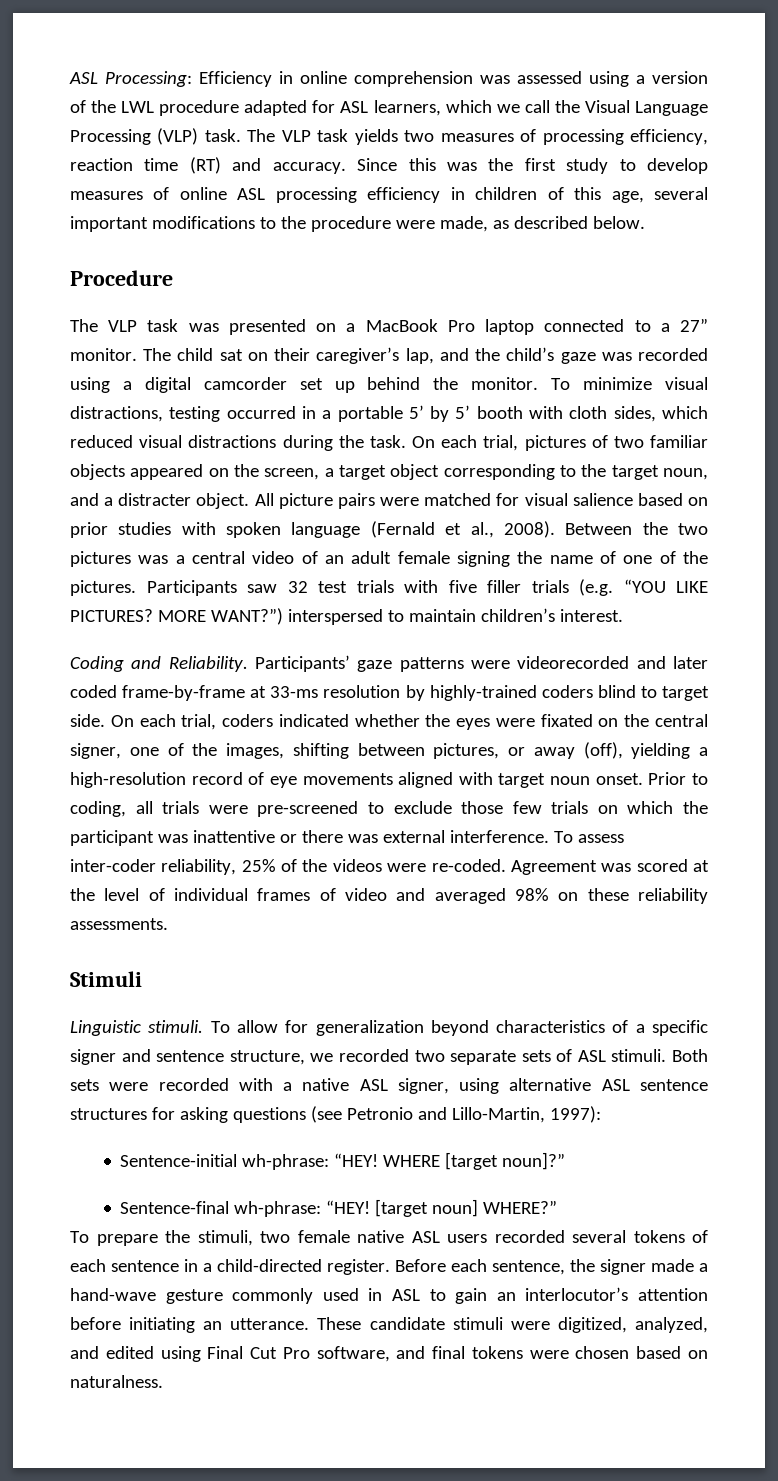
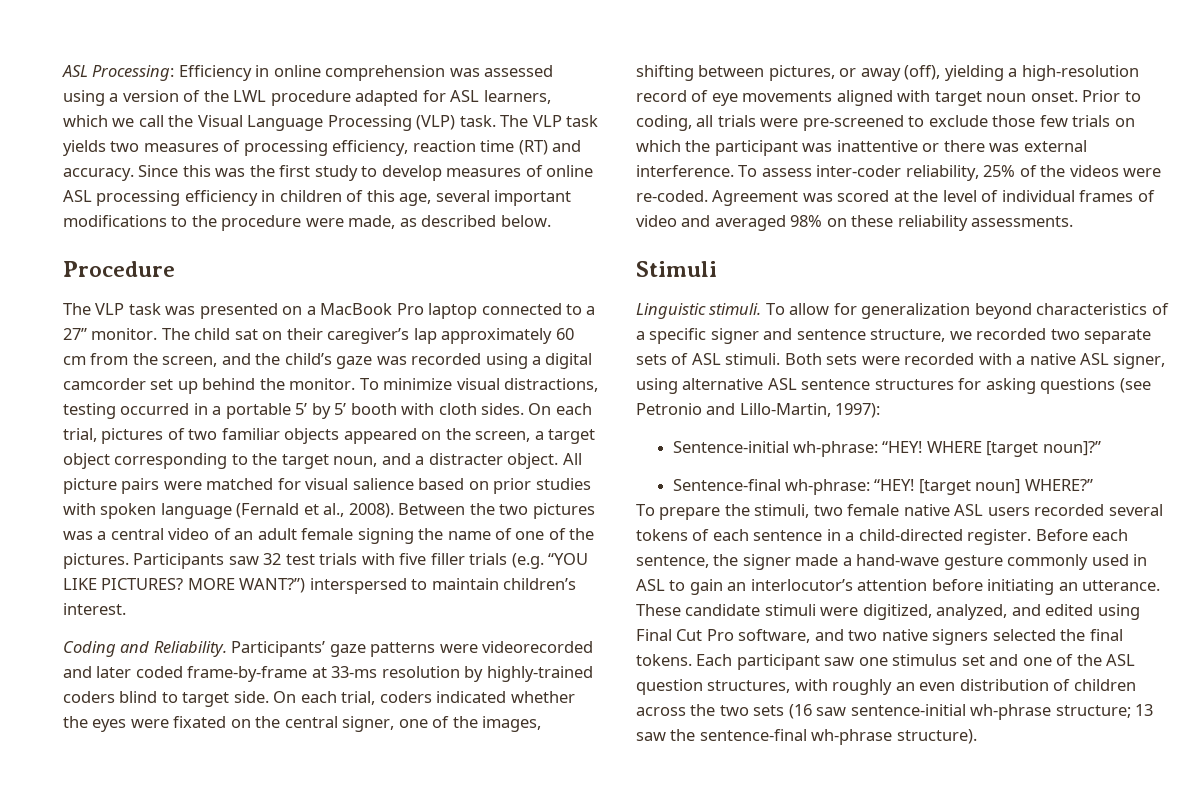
- The child sat on their caregiver’s lap, and the child’s gaze was recorded using a digital camcorder set up behind the monitor.
+ The child sat on their caregiver’s lap approximately 60 cm from the screen, and the child’s gaze was recorded using a digital camcorder set up behind the monitor.
- To minimize visual distractions, testing occurred in a portable 5’ by 5’ booth with cloth sides, which reduced visual distractions during the task.
+ To minimize visual distractions, testing occurred in a portable 5’ by 5’ booth with cloth sides.
- These candidate stimuli were digitized, analyzed, and edited using Final Cut Pro software, and final tokens were chosen based on naturalness.
+ These candidate stimuli were digitized, analyzed, and edited using Final Cut Pro software, and two native signers selected the final tokens. Each participant saw one stimulus set and one of the ASL question structures, with roughly an even distribution of children across the two sets (16 saw sentence-initial wh-phrase structure; 13 saw the sentence-final wh-phrase structure).

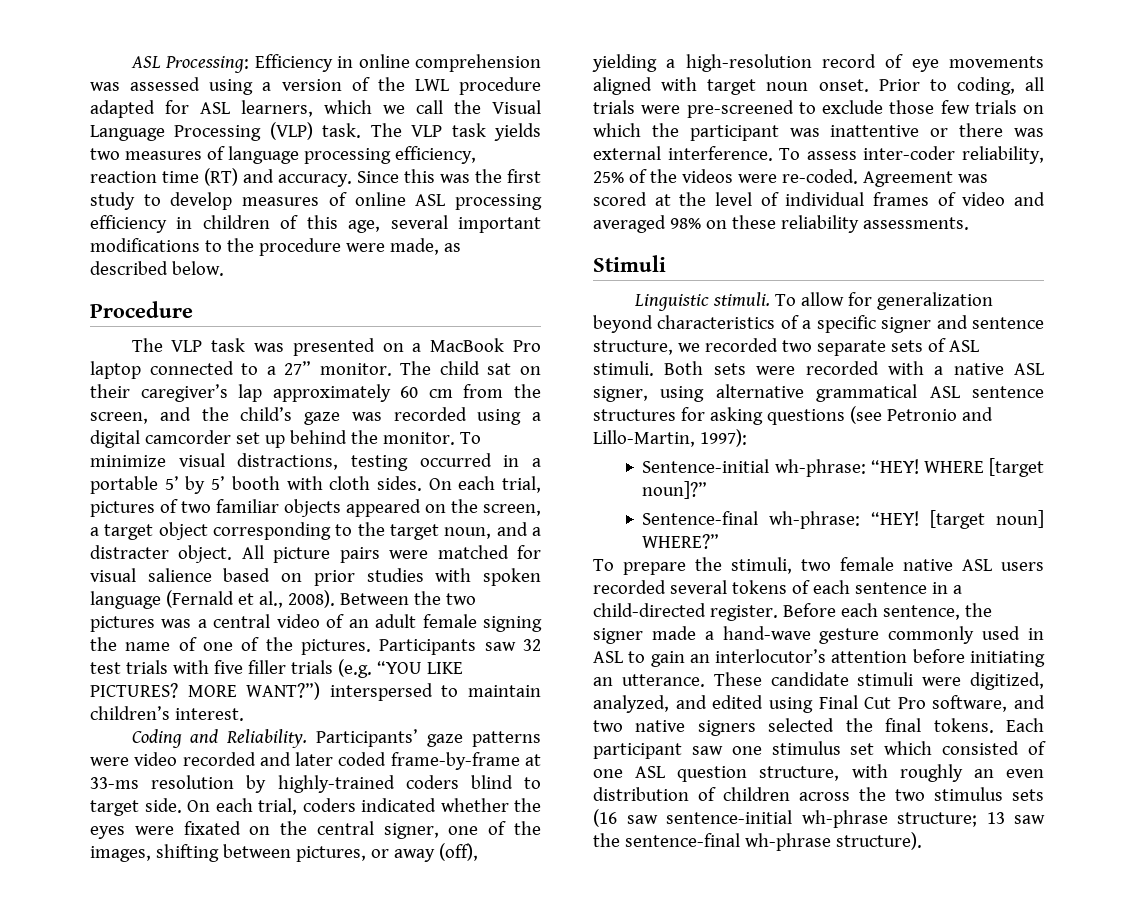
- The VLP task yields two measures of processing efficiency, reaction time (RT) and accuracy.
+ The VLP task yields two measures of language processing efficiency, reaction time (RT) and accuracy.
- Participants’ gaze patterns were videorecorded and later coded frame-by-frame at 33-ms resolution by highly-trained coders blind to target side.
+ Participants’ gaze patterns were video recorded and later coded frame-by-frame at 33-ms resolution by highly-trained coders blind to target side.
- Both sets were recorded with a native ASL signer, using alternative ASL sentence structures for asking questions (see Petronio and Lillo-Martin, 1997):
+ Both sets were recorded with a native ASL signer, using alternative grammatical ASL sentence structures for asking questions (see Petronio and Lillo-Martin, 1997):
- Each participant saw one stimulus set and one of the ASL question structures, with roughly an even distribution of children across the two sets (16 saw sentence-initial wh-phrase structure; 13 saw the sentence-final wh-phrase structure).
+ Each participant saw one stimulus set which consisted of one ASL question structure, with roughly an even distribution of children across the two stimulus sets (16 saw sentence-initial wh-phrase structure; 13 saw the sentence-final wh-phrase structure).

